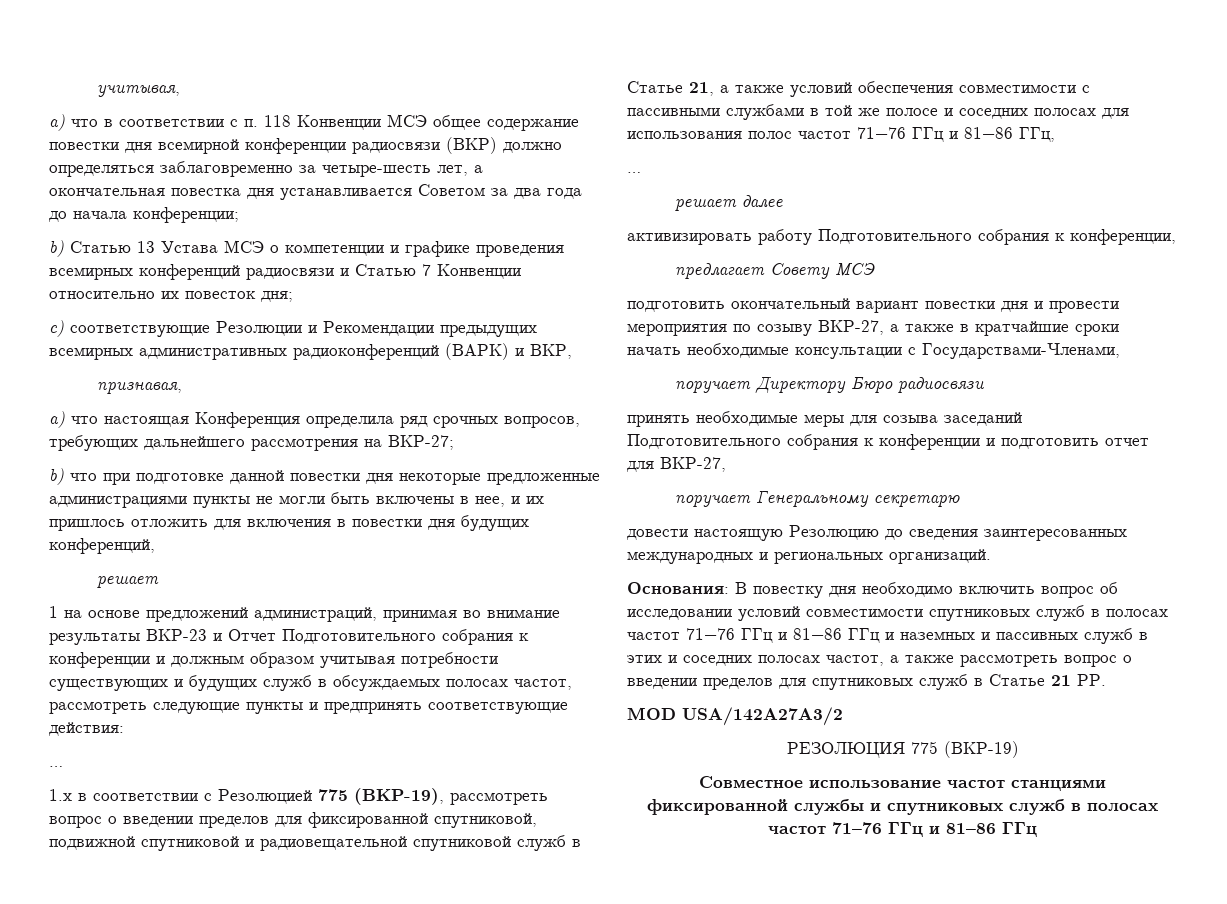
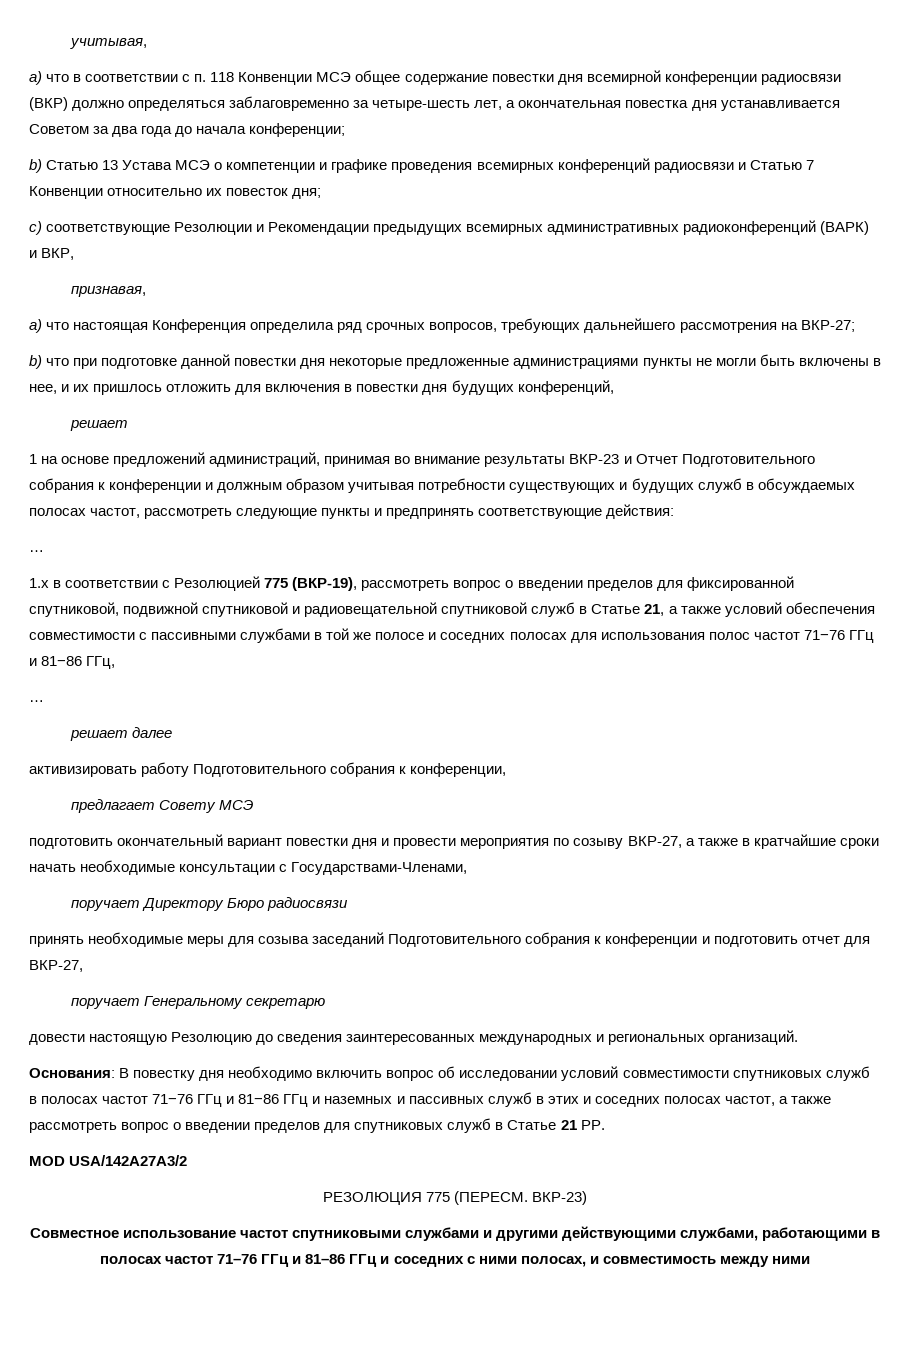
- РЕЗОЛЮЦИЯ 775 (ВКР-19)
+ РЕЗОЛЮЦИЯ 775 (ПЕРЕСМ. ВКР-23)
- Совместное использование частот станциями фиксированной службы и спутниковых служб в полосах частот 71–76 ГГц и 81–86 ГГц
+ Совместное использование частот спутниковыми службами и другими действующими службами, работающими в полосах частот 71–76 ГГц и 81–86 ГГц и соседних с ними полосах, и совместимость между ними

